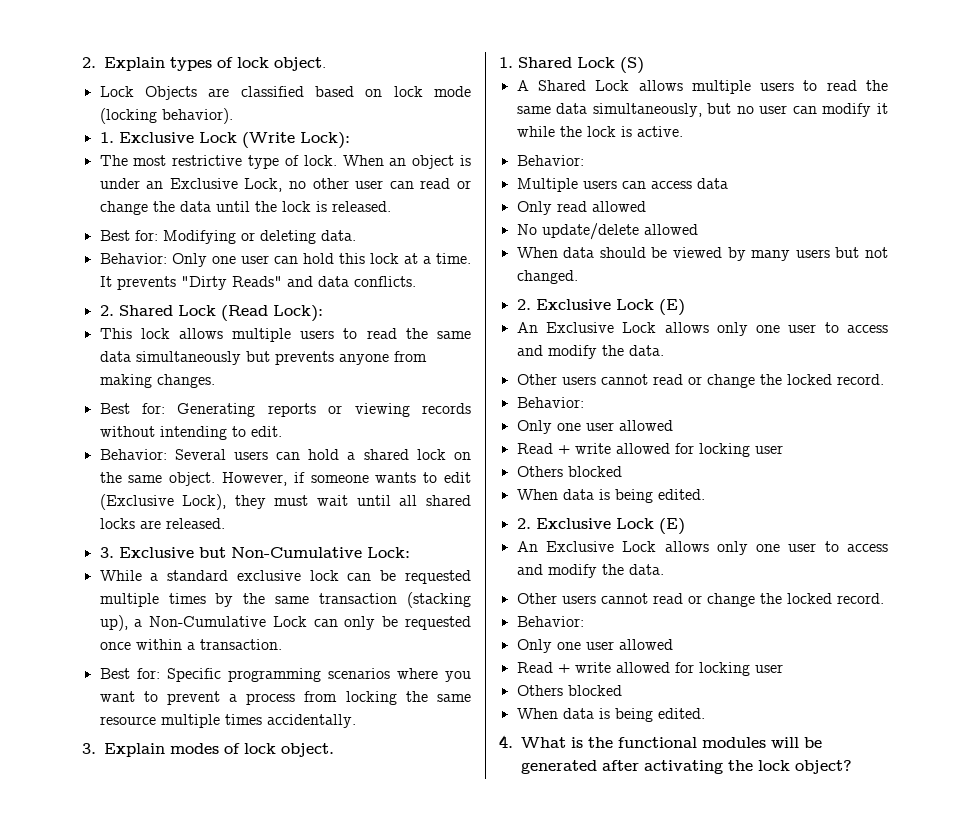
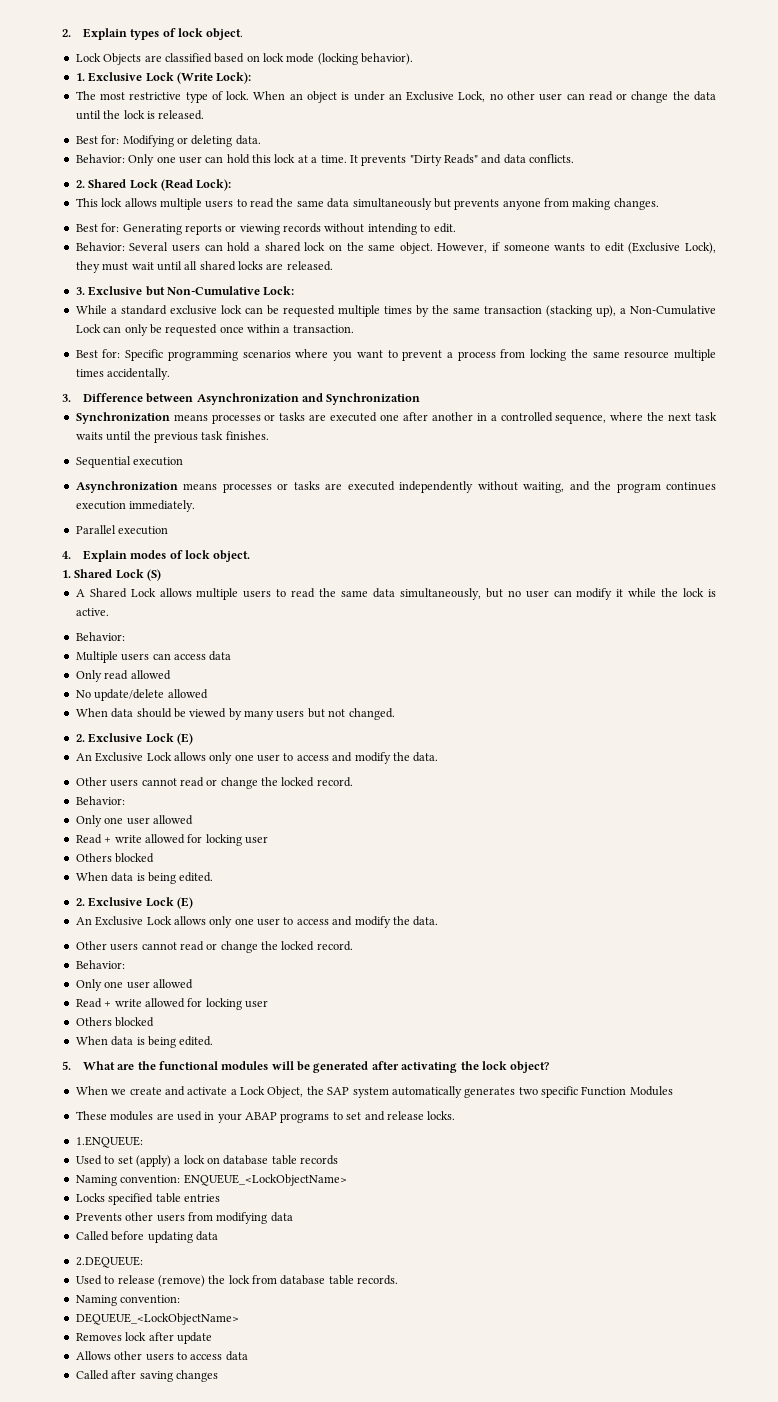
- 3. Explain modes of lock object.
+ 3. Difference between Asynchronization and Synchronization
+ Synchronization means processes or tasks are executed one after another in a controlled sequence, where the next task waits until the previous task finishes.
+ Sequential execution
+ Asynchronization means processes or tasks are executed independently without waiting, and the program continues execution immediately.
+ Parallel execution
+ 4. Explain modes of lock object.
- 4. What is the functional modules will be generated after activating the lock object?
+ 5. What are the functional modules will be generated after activating the lock object?
+ When we create and activate a Lock Object, the SAP system automatically generates two specific Function Modules
+ These modules are used in your ABAP programs to set and release locks.
+ 1.ENQUEUE:
+ Used to set (apply) a lock on database table records
+ Naming convention: ENQUEUE_<LockObjectName>
+ Locks specified table entries
+ Prevents other users from modifying data
+ Called before updating data
+ 2.DEQUEUE:
+ Used to release (remove) the lock from database table records.
+ Naming convention:
+ DEQUEUE_<LockObjectName>
+ Removes lock after update
+ Allows other users to access data
+ Called after saving changes

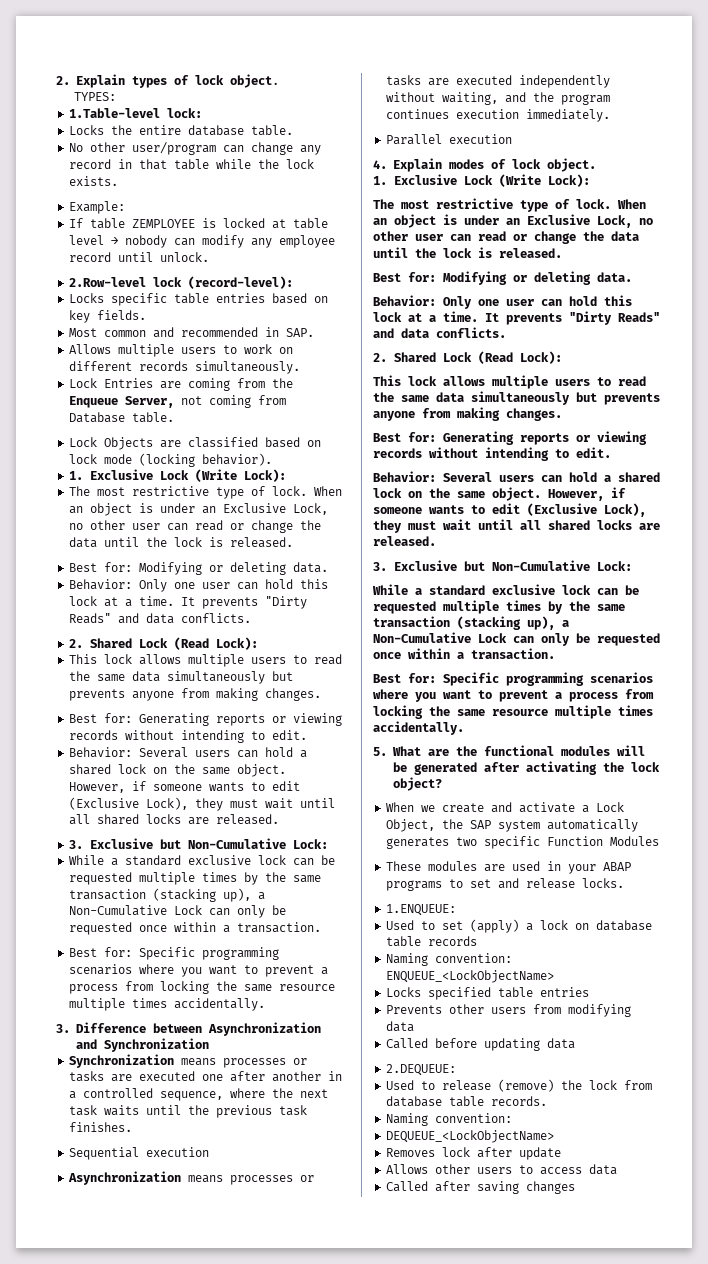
+ TYPES:
+ 1.Table-level lock:
+ Locks the entire database table.
+ No other user/program can change any record in that table while the lock exists.
+ Example:
+ If table ZEMPLOYEE is locked at table level → nobody can modify any employee record until unlock.
+ 2.Row-level lock (record-level):
+ Locks specific table entries based on key fields.
+ Most common and recommended in SAP.
+ Allows multiple users to work on different records simultaneously.
+ Lock Entries are coming from the Enqueue Server, not coming from Database table.
  4. Explain modes of lock object.
- 1. Shared Lock (S)
- A Shared Lock allows multiple users to read the same data simultaneously, but no user can modify it while the lock is active.
- Behavior:
- Multiple users can access data
- Only read allowed
- No update/delete allowed
- When data should be viewed by many users but not changed.
- 2. Exclusive Lock (E)
- An Exclusive Lock allows only one user to access and modify the data.
- Other users cannot read or change the locked record.
- Behavior:
- Only one user allowed
- Read + write allowed for locking user
- Others blocked
- When data is being edited.
- 2. Exclusive Lock (E)
- An Exclusive Lock allows only one user to access and modify the data.
- Other users cannot read or change the locked record.
- Behavior:
- Only one user allowed
- Read + write allowed for locking user
- Others blocked
- When data is being edited.
+ 1. Exclusive Lock (Write Lock):
+ The most restrictive type of lock. When an object is under an Exclusive Lock, no other user can read or change the data until the lock is released.
+ Best for: Modifying or deleting data.
+ Behavior: Only one user can hold this lock at a time. It prevents "Dirty Reads" and data conflicts.
+ 2. Shared Lock (Read Lock):
+ This lock allows multiple users to read the same data simultaneously but prevents anyone from making changes.
+ Best for: Generating reports or viewing records without intending to edit.
+ Behavior: Several users can hold a shared lock on the same object. However, if someone wants to edit (Exclusive Lock), they must wait until all shared locks are released.
+ 3. Exclusive but Non-Cumulative Lock:
+ While a standard exclusive lock can be requested multiple times by the same transaction (stacking up), a Non-Cumulative Lock can only be requested once within a transaction.
+ Best for: Specific programming scenarios where you want to prevent a process from locking the same resource multiple times accidentally.

